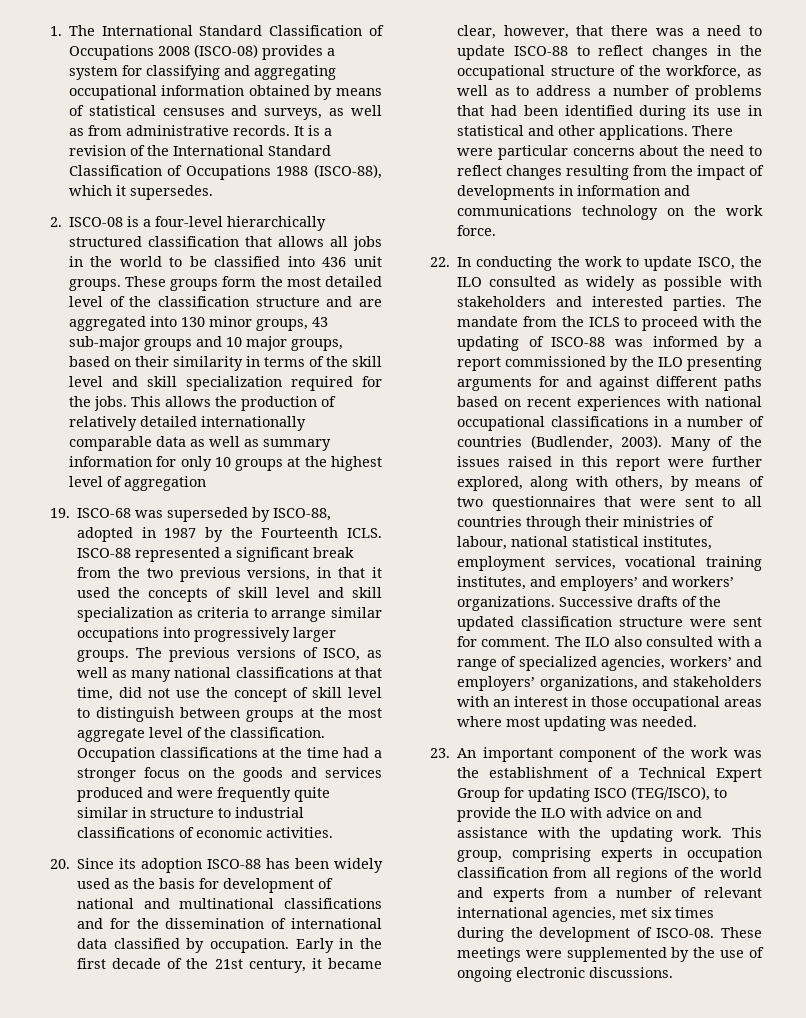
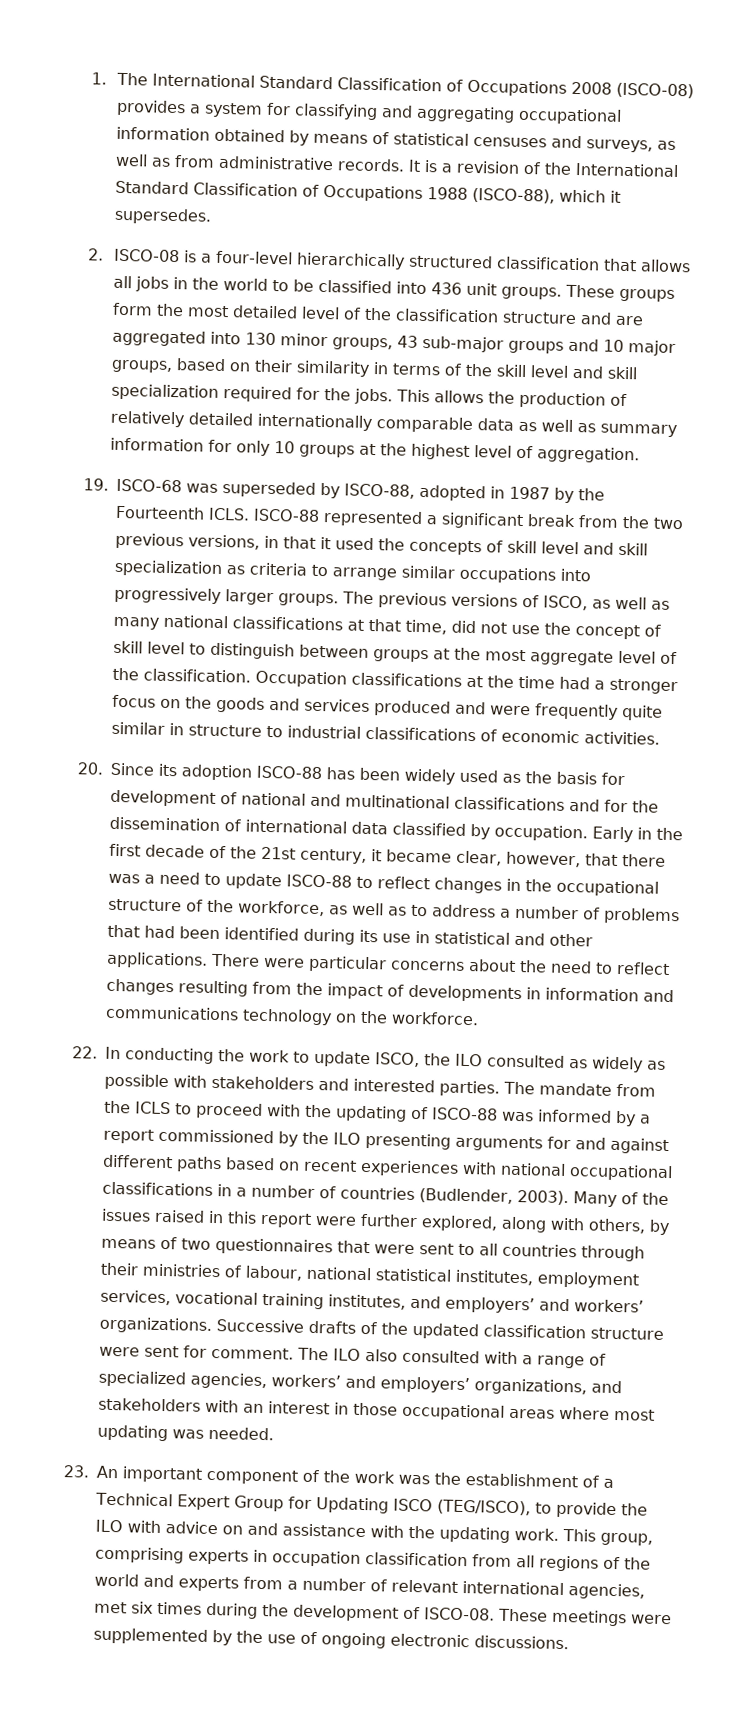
- This allows the production of relatively detailed internationally comparable data as well as summary information for only 10 groups at the highest level of aggregation
+ This allows the production of relatively detailed internationally comparable data as well as summary information for only 10 groups at the highest level of aggregation.
- There were particular concerns about the need to reflect changes resulting from the impact of developments in information and communications technology on the work force.
+ There were particular concerns about the need to reflect changes resulting from the impact of developments in information and communications technology on the workforce.
- 23. An important component of the work was the establishment of a Technical Expert Group for updating ISCO (TEG/ISCO), to provide the ILO with advice on and assistance with the updating work.
+ 23. An important component of the work was the establishment of a Technical Expert Group for Updating ISCO (TEG/ISCO), to provide the ILO with advice on and assistance with the updating work.

